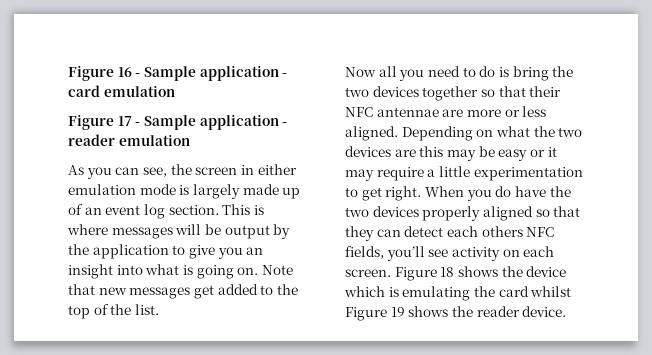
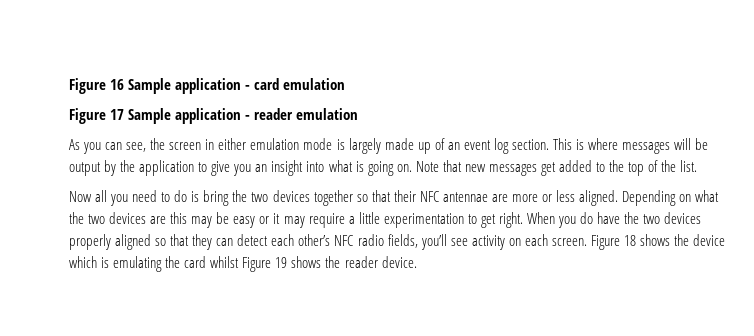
- Figure 16 - Sample application - card emulation
+ Figure 16 Sample application - card emulation
- Figure 17 - Sample application - reader emulation
+ Figure 17 Sample application - reader emulation
- When you do have the two devices properly aligned so that they can detect each others NFC fields, you’ll see activity on each screen.
+ When you do have the two devices properly aligned so that they can detect each other’s NFC radio fields, you’ll see activity on each screen.

